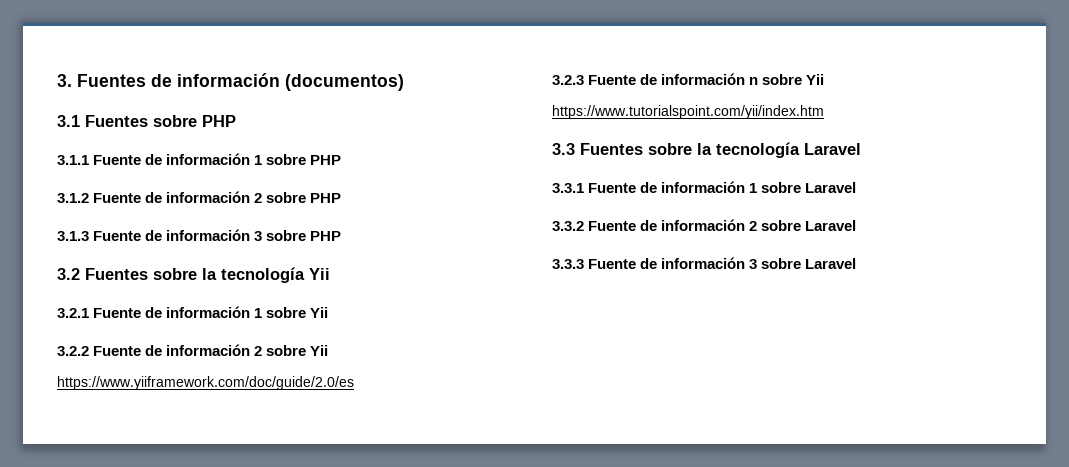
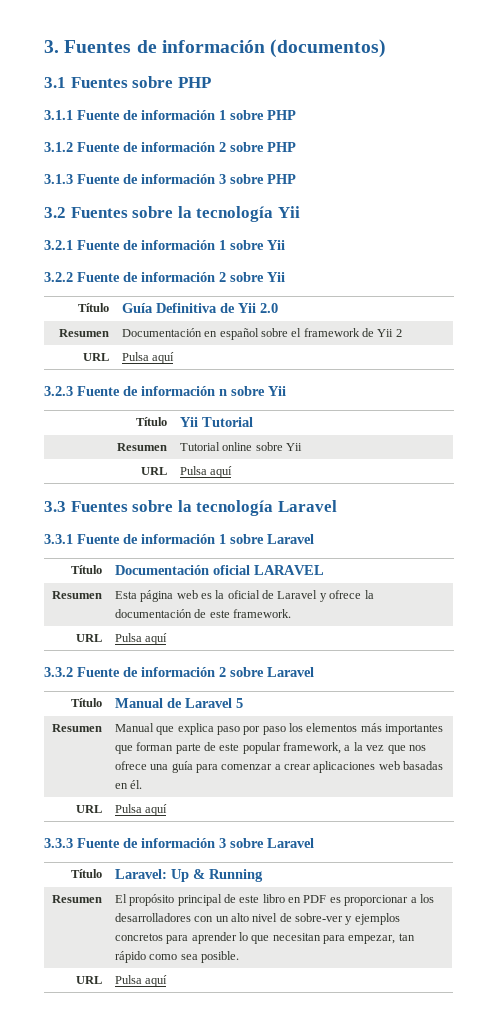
- https://www.yiiframework.com/doc/guide/2.0/es
+ Título | Guía Definitiva de Yii 2.0
+ Resumen | Documentación en español sobre el framework de Yii 2
+ URL | Pulsa aquí
- https://www.tutorialspoint.com/yii/index.htm
+ Título | Yii Tutorial
+ Resumen | Tutorial online sobre Yii
+ URL | Pulsa aquí
+ Título | Documentación oficial LARAVEL
+ Resumen | Esta página web es la oficial de Laravel y ofrece la documentación de este framework.
+ URL | Pulsa aquí
+ Título | Manual de Laravel 5
+ Resumen | Manual que explica paso por paso los elementos más importantes que forman parte de este popular framework, a la vez que nos ofrece una guía para comenzar a crear aplicaciones web basadas en él.
+ URL | Pulsa aquí
+ Título | Laravel: Up & Running
+ Resumen | El propósito principal de este libro en PDF es proporcionar a los desarrolladores con un alto nivel de sobre-ver y ejemplos concretos para aprender lo que necesitan para empezar, tan rápido como sea posible.
+ URL | Pulsa aquí

